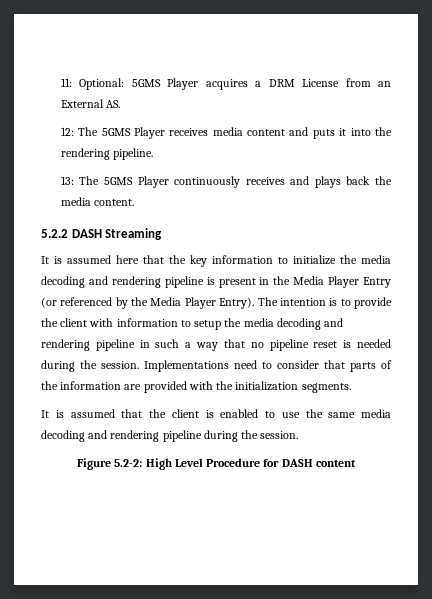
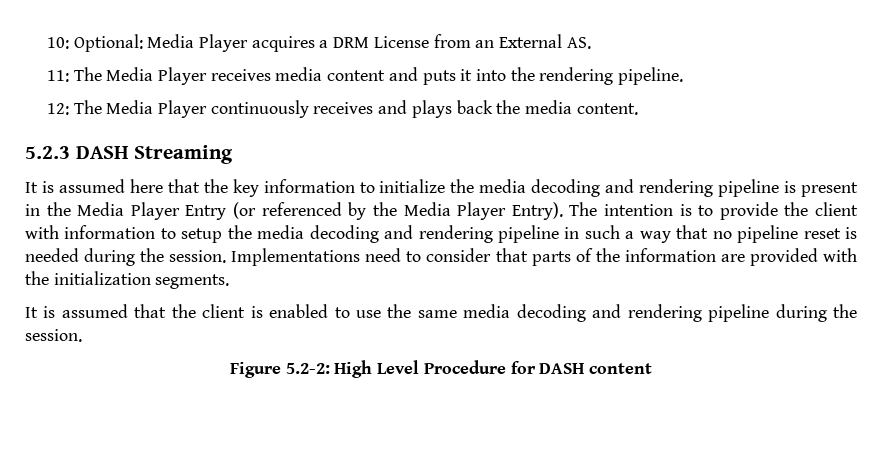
- 11: Optional: 5GMS Player acquires a DRM License from an External AS.
+ 10: Optional: Media Player acquires a DRM License from an External AS.
- 12: The 5GMS Player receives media content and puts it into the rendering pipeline.
+ 11: The Media Player receives media content and puts it into the rendering pipeline.
- 13: The 5GMS Player continuously receives and plays back the media content.
+ 12: The Media Player continuously receives and plays back the media content.
- 5.2.2 DASH Streaming
+ 5.2.3 DASH Streaming

